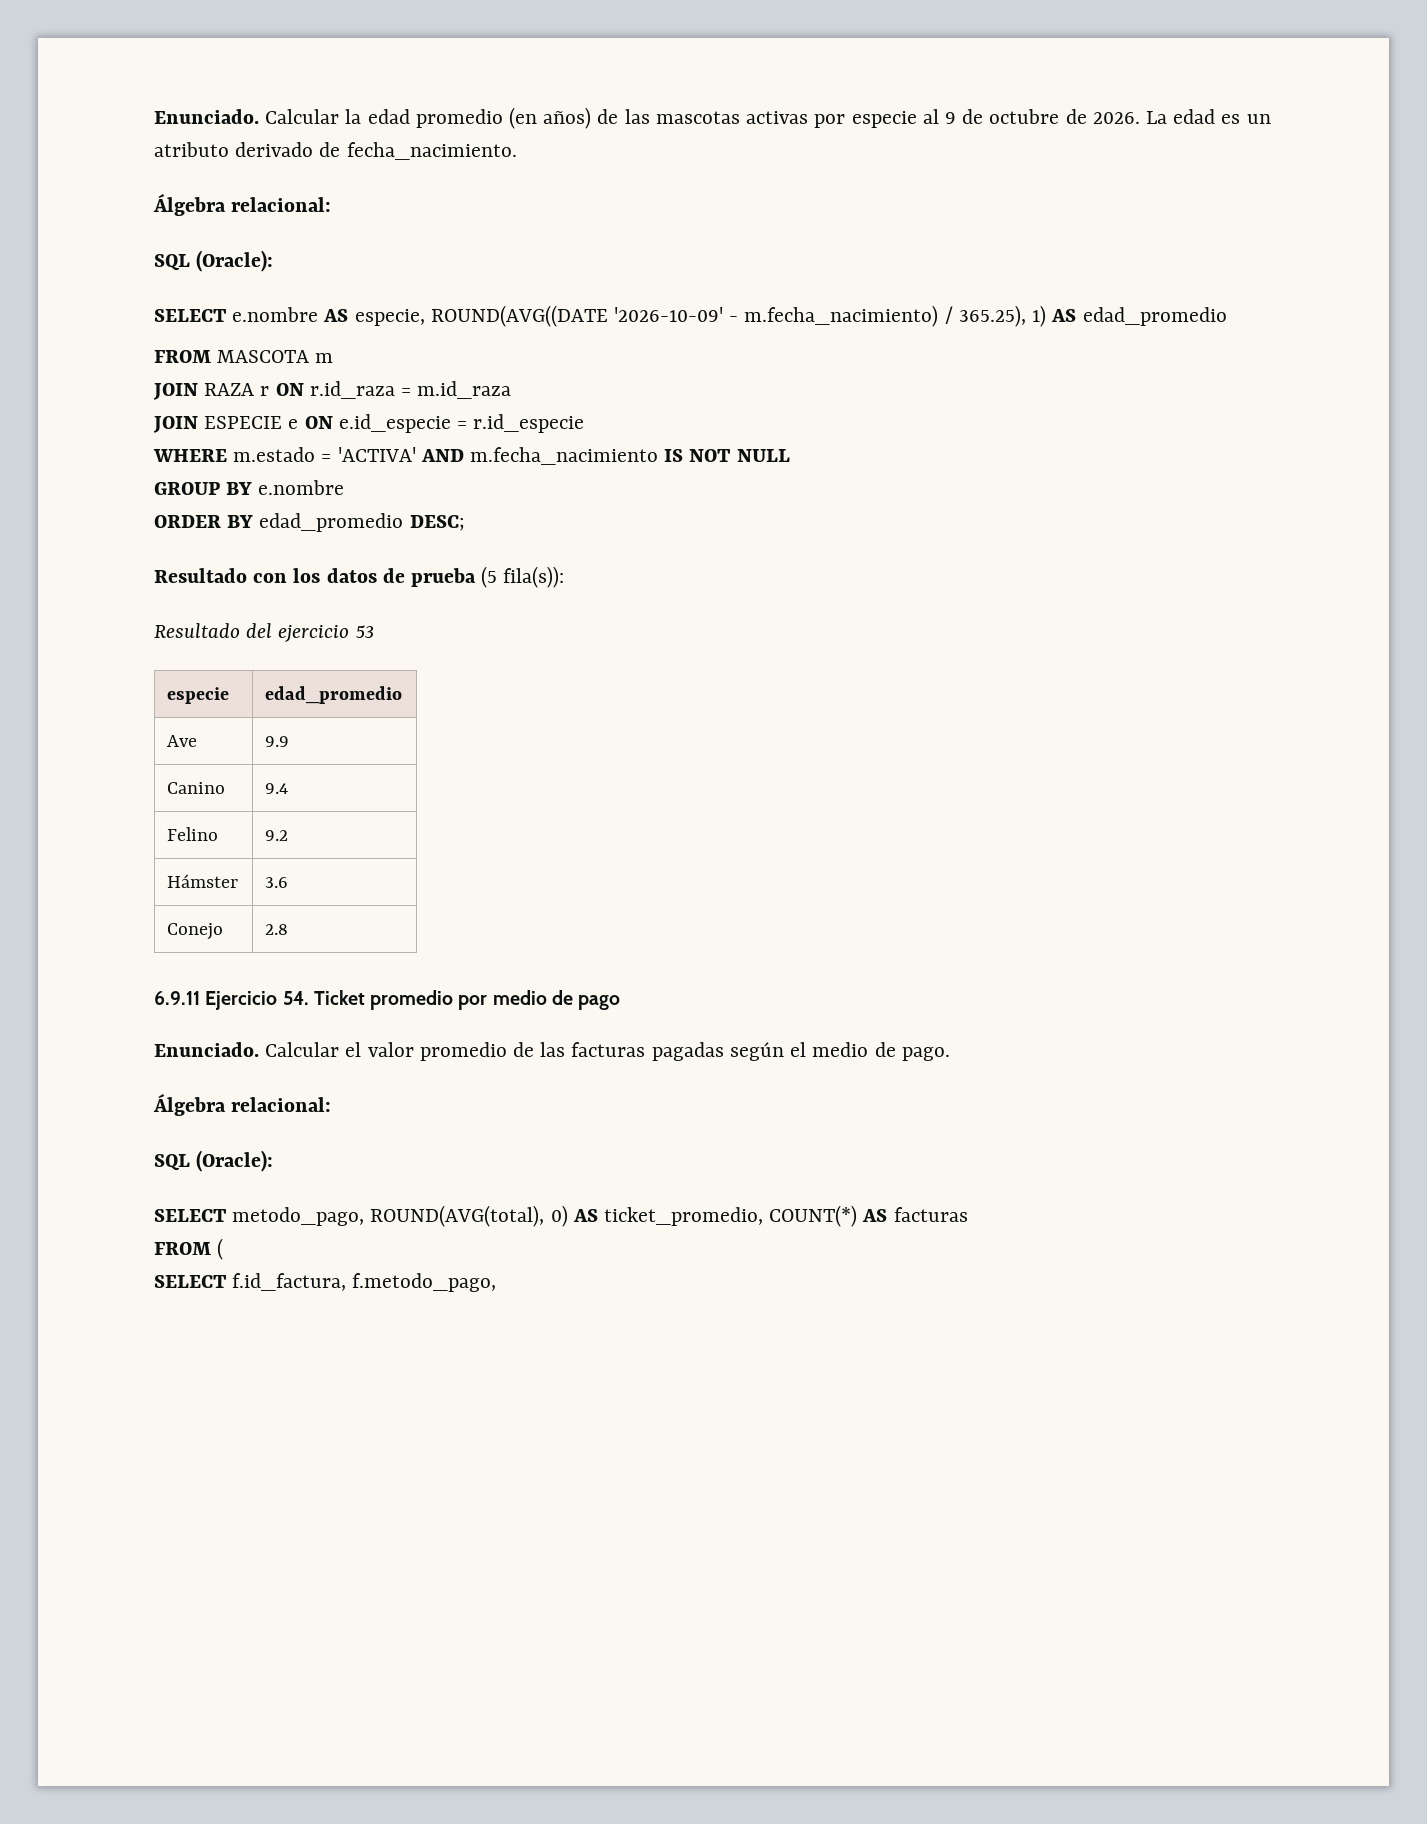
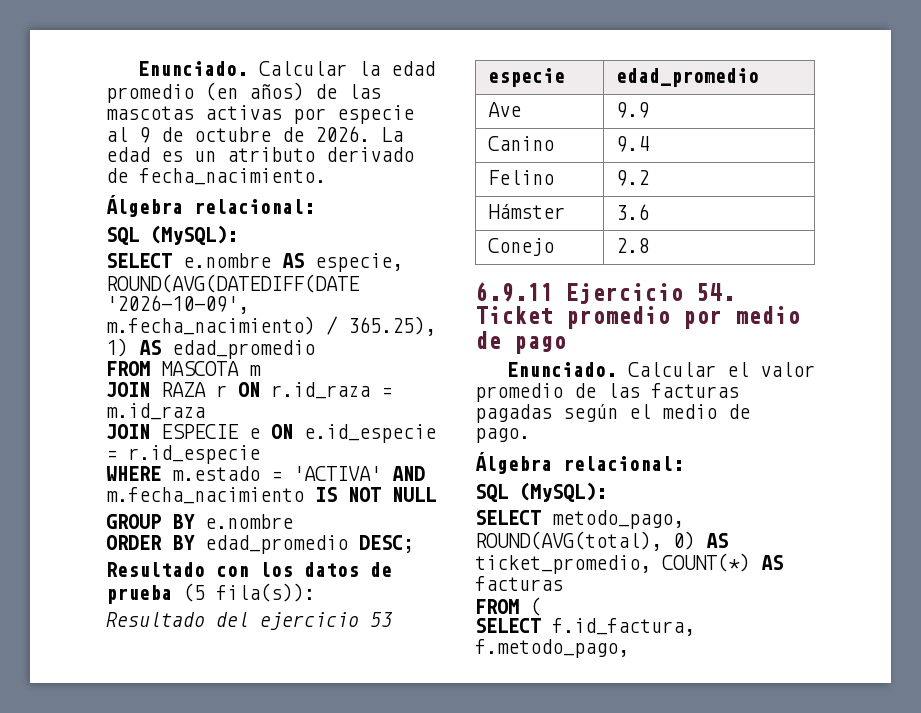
  La edad es un atributo derivado de fecha_nacimiento.
  Álgebra relacional:
- SQL (Oracle):
+ SQL (MySQL):
- SELECT e.nombre AS especie, ROUND(AVG((DATE '2026-10-09' - m.fecha_nacimiento) / 365.25), 1) AS edad_promedio
+ SELECT e.nombre AS especie, ROUND(AVG(DATEDIFF(DATE '2026-10-09', m.fecha_nacimiento) / 365.25), 1) AS edad_promedio
  Calcular el valor promedio de las facturas pagadas según el medio de pago.
  Álgebra relacional:
- SQL (Oracle):
+ SQL (MySQL):

